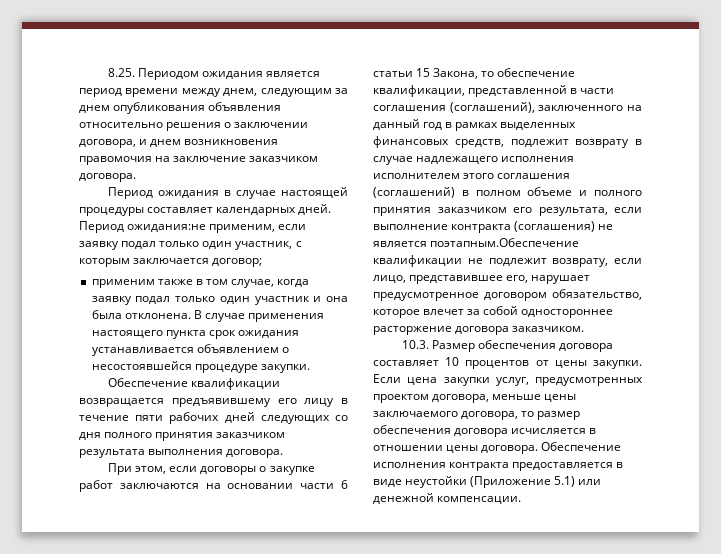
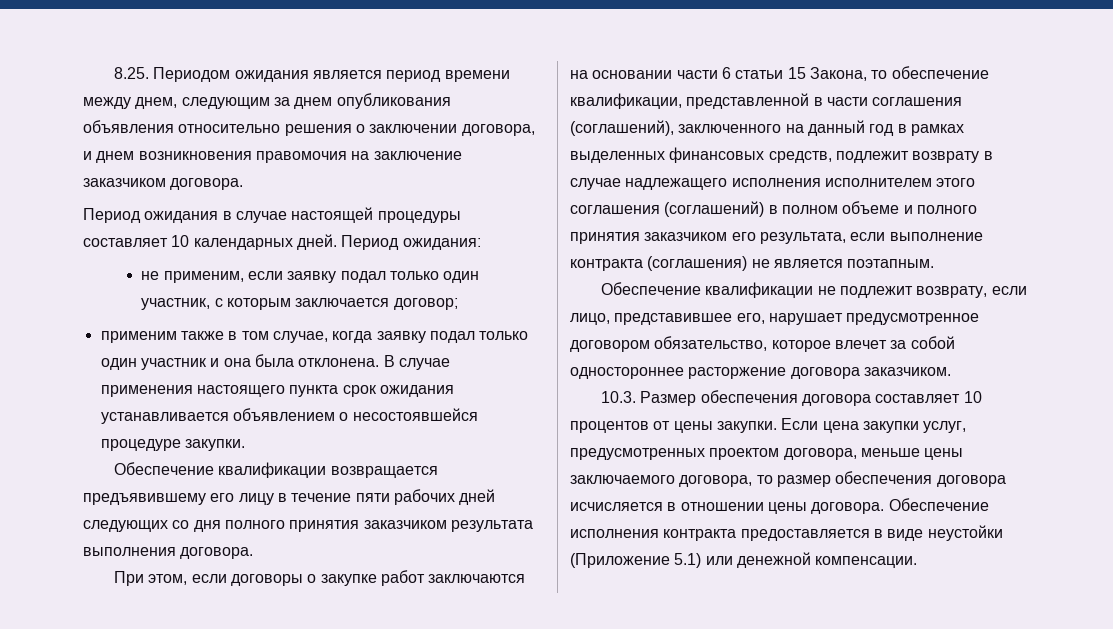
- Период ожидания в случае настоящей процедуры составляет календарных дней.
+ Период ожидания в случае настоящей процедуры составляет 10 календарных дней.
- Период ожидания:не применим, если заявку подал только один участник, с которым заключается договор;
+ Период ожидания:
+ не применим, если заявку подал только один участник, с которым заключается договор;
- При этом, если договоры о закупке работ заключаются на основании части 6 статьи 15 Закона, то обеспечение квалификации, представленной в части соглашения (соглашений), заключенного на данный год в рамках выделенных финансовых средств, подлежит возврату в случае надлежащего исполнения исполнителем этого соглашения (соглашений) в полном объеме и полного принятия заказчиком его результата, если выполнение контракта (соглашения) не является поэтапным.Обеспечение квалификации не подлежит возврату, если лицо, представившее его, нарушает предусмотренное договором обязательство, которое влечет за собой одностороннее расторжение договора заказчиком.
+ При этом, если договоры о закупке работ заключаются на основании части 6 статьи 15 Закона, то обеспечение квалификации, представленной в части соглашения (соглашений), заключенного на данный год в рамках выделенных финансовых средств, подлежит возврату в случае надлежащего исполнения исполнителем этого соглашения (соглашений) в полном объеме и полного принятия заказчиком его результата, если выполнение контракта (соглашения) не является поэтапным.
+ Обеспечение квалификации не подлежит возврату, если лицо, представившее его, нарушает предусмотренное договором обязательство, которое влечет за собой одностороннее расторжение договора заказчиком.

